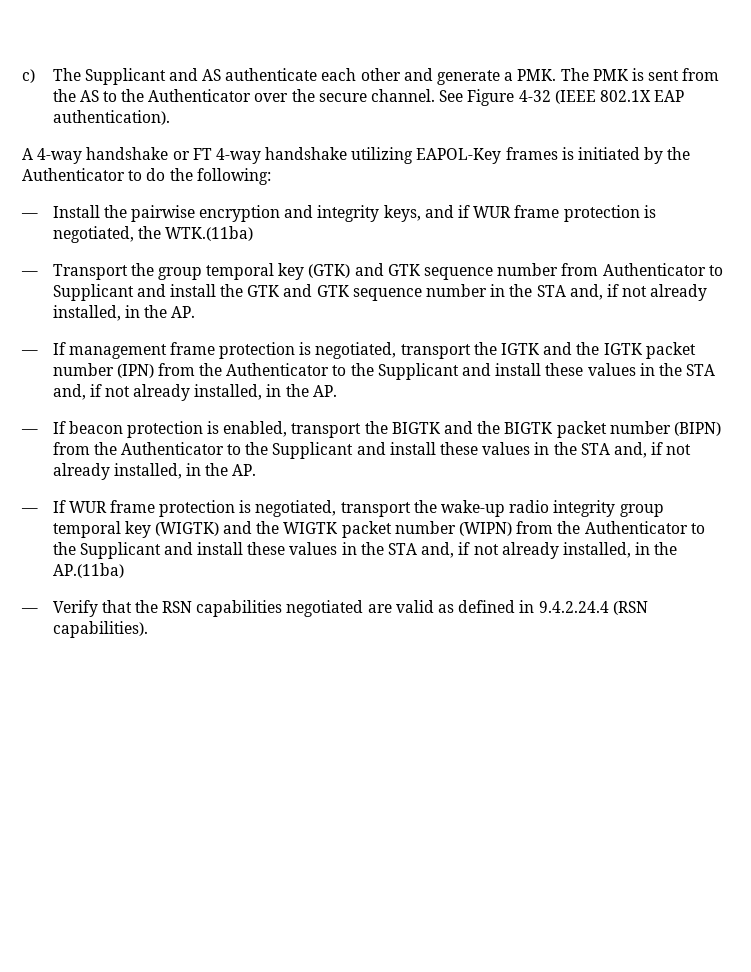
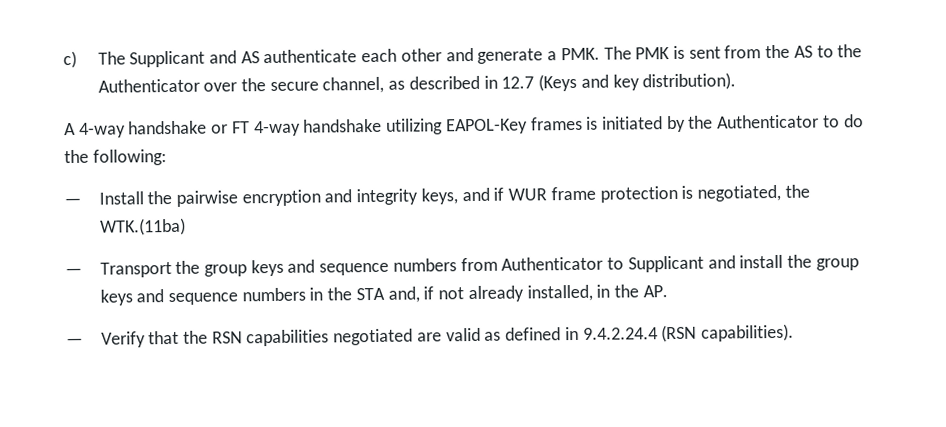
- c) The Supplicant and AS authenticate each other and generate a PMK. The PMK is sent from the AS to the Authenticator over the secure channel. See Figure 4-32 (IEEE 802.1X EAP authentication).
+ c) The Supplicant and AS authenticate each other and generate a PMK. The PMK is sent from the AS to the Authenticator over the secure channel, as described in 12.7 (Keys and key distribution).
- — Transport the group temporal key (GTK) and GTK sequence number from Authenticator to Supplicant and install the GTK and GTK sequence number in the STA and, if not already installed, in the AP.
+ — Transport the group keys and sequence numbers from Authenticator to Supplicant and install the group keys and sequence numbers in the STA and, if not already installed, in the AP.
- — If management frame protection is negotiated, transport the IGTK and the IGTK packet number (IPN) from the Authenticator to the Supplicant and install these values in the STA and, if not already installed, in the AP.
- — If beacon protection is enabled, transport the BIGTK and the BIGTK packet number (BIPN) from the Authenticator to the Supplicant and install these values in the STA and, if not already installed, in the AP.
- — If WUR frame protection is negotiated, transport the wake-up radio integrity group temporal key (WIGTK) and the WIGTK packet number (WIPN) from the Authenticator to the Supplicant and install these values in the STA and, if not already installed, in the AP.(11ba)

